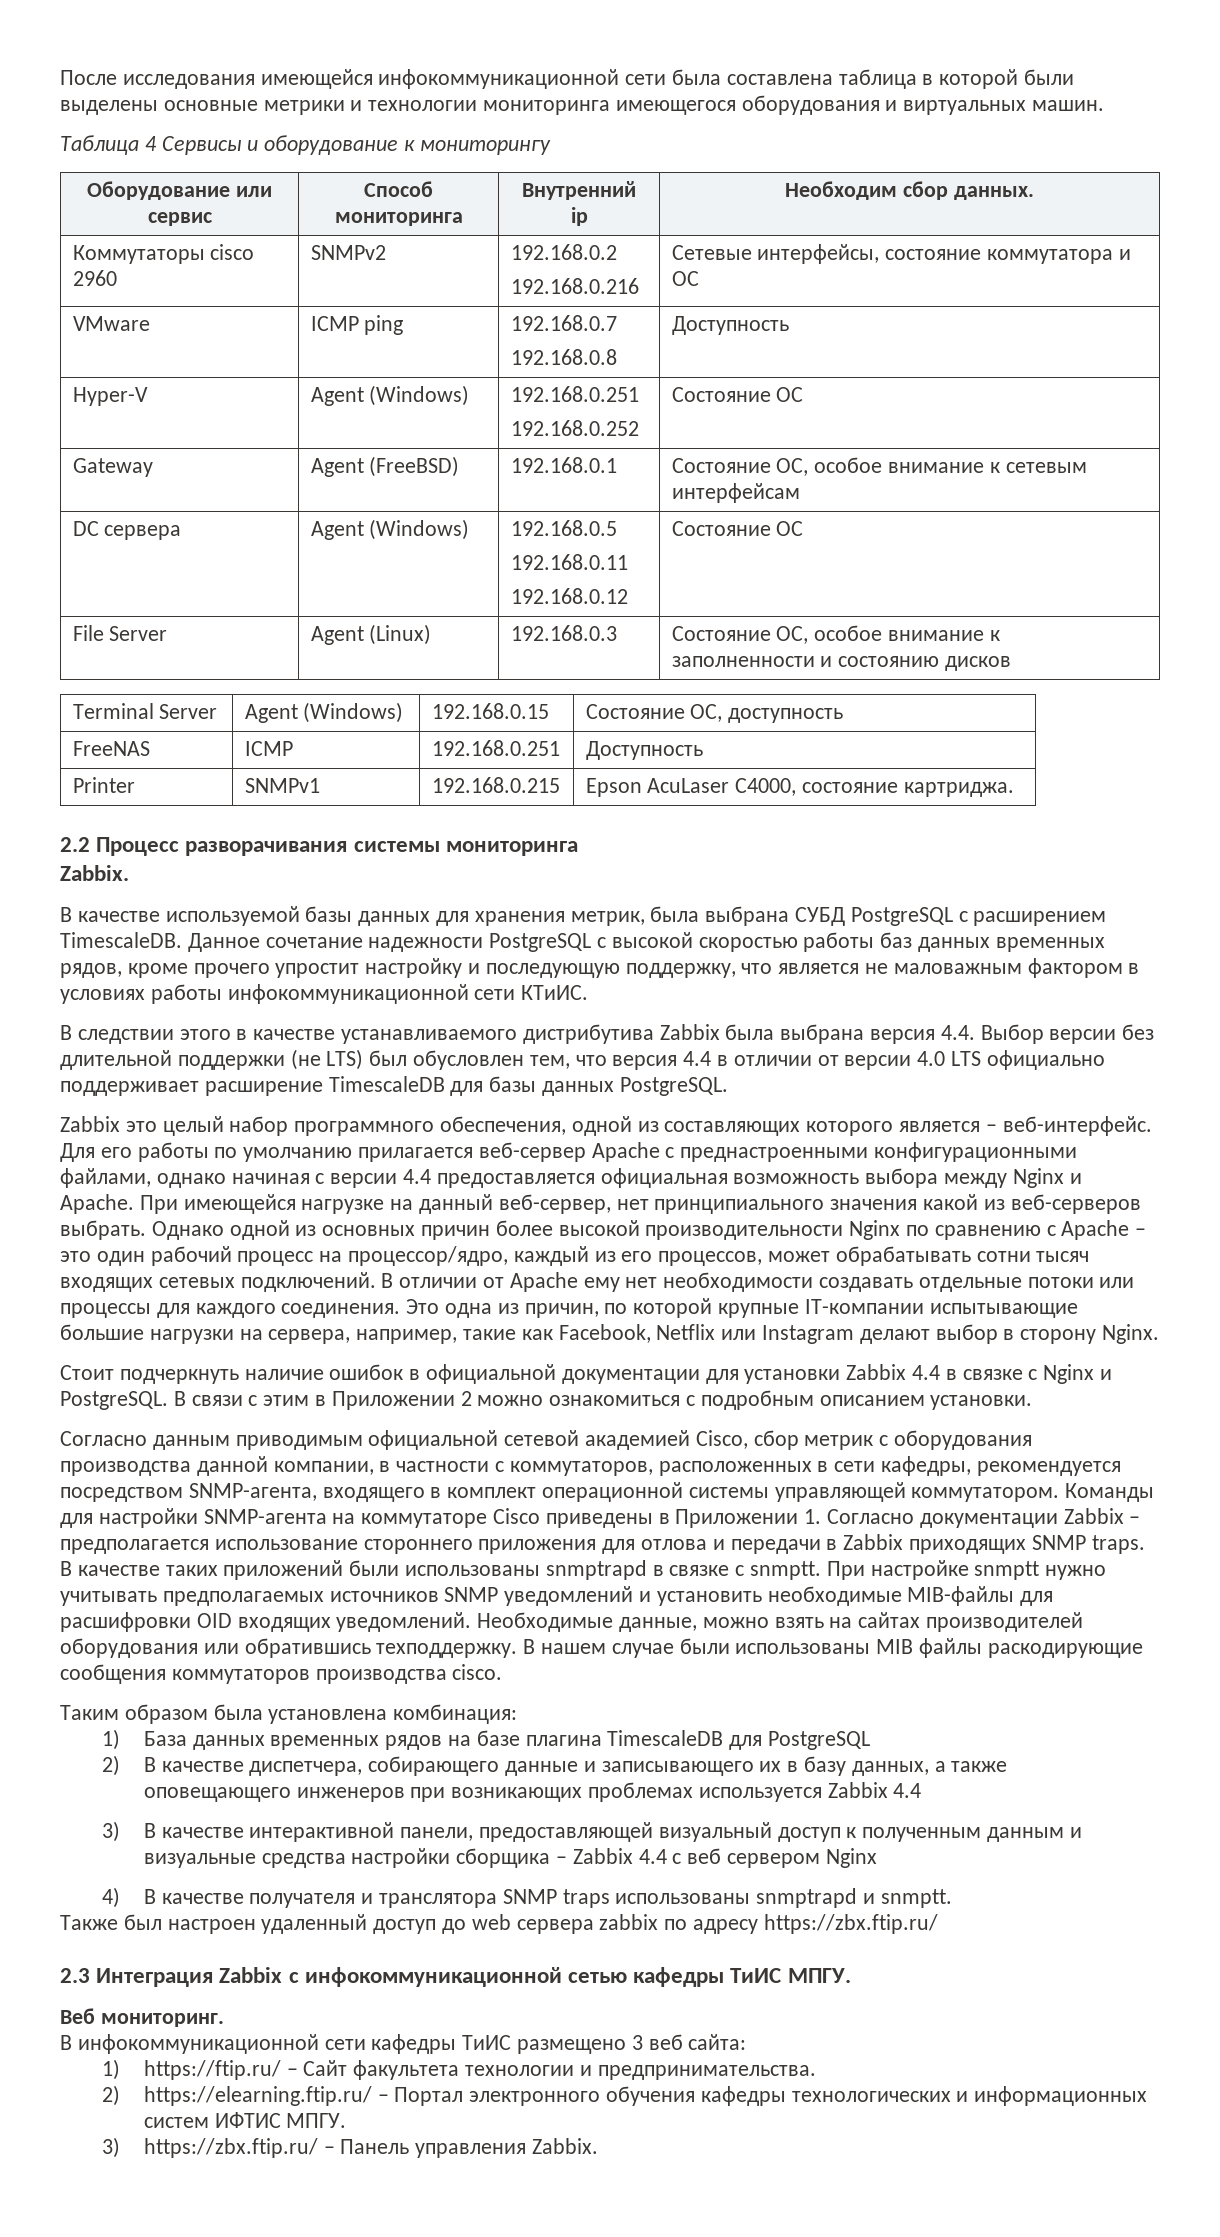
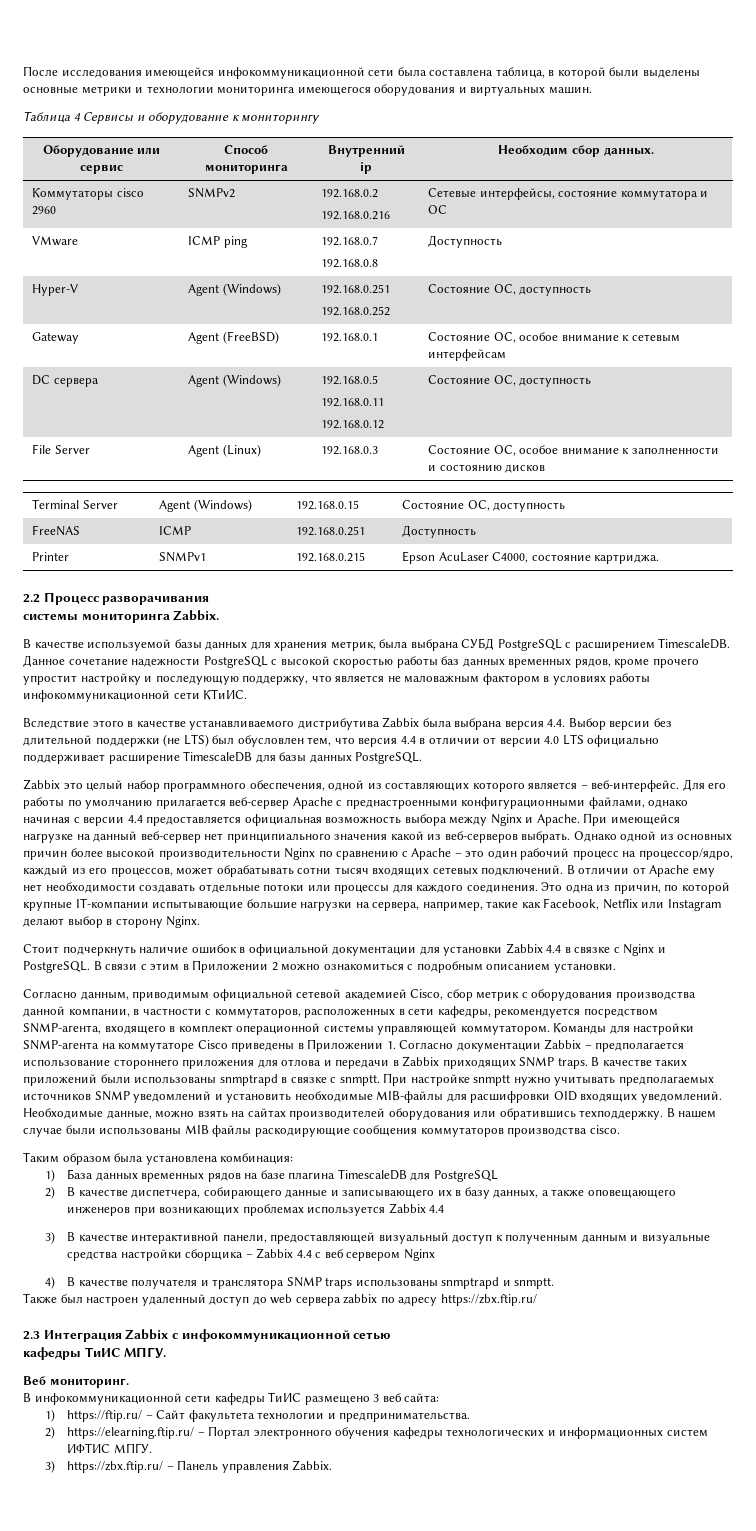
- После исследования имеющейся инфокоммуникационной сети была составлена таблица в которой были выделены основные метрики и технологии мониторинга имеющегося оборудования и виртуальных машин.
+ После исследования имеющейся инфокоммуникационной сети была составлена таблица, в которой были выделены основные метрики и технологии мониторинга имеющегося оборудования и виртуальных машин.
  Hyper-V | Agent (Windows) | 192.168.0.251
- 192.168.0.252 | Состояние ОС
+ 192.168.0.252 | Состояние ОС, доступность
  DC сервера | Agent (Windows) | 192.168.0.5
  192.168.0.11
- 192.168.0.12 | Состояние ОС
+ 192.168.0.12 | Состояние ОС, доступность
- 2.2 Процесс разворачивания системы мониторинга
- Zabbix.
+ 2.2 Процесс разворачивания
+ системы мониторинга Zabbix.
- В следствии этого в качестве устанавливаемого дистрибутива Zabbix была выбрана версия 4.4. Выбор версии без длительной поддержки (не LTS) был обусловлен тем, что версия 4.4 в отличии от версии 4.0 LTS официально поддерживает расширение TimescaleDB для базы данных PostgreSQL.
+ Вследствие этого в качестве устанавливаемого дистрибутива Zabbix была выбрана версия 4.4. Выбор версии без длительной поддержки (не LTS) был обусловлен тем, что версия 4.4 в отличии от версии 4.0 LTS официально поддерживает расширение TimescaleDB для базы данных PostgreSQL.
- При имеющейся нагрузке на данный веб-сервер, нет принципиального значения какой из веб-серверов выбрать.
+ При имеющейся нагрузке на данный веб-сервер нет принципиального значения какой из веб-серверов выбрать.
- Согласно данным приводимым официальной сетевой академией Cisco, сбор метрик с оборудования производства данной компании, в частности с коммутаторов, расположенных в сети кафедры, рекомендуется посредством SNMP-агента, входящего в комплект операционной системы управляющей коммутатором.
+ Согласно данным, приводимым официальной сетевой академией Cisco, сбор метрик с оборудования производства данной компании, в частности с коммутаторов, расположенных в сети кафедры, рекомендуется посредством SNMP-агента, входящего в комплект операционной системы управляющей коммутатором.
- 2.3 Интеграция Zabbix с инфокоммуникационной сетью кафедры ТиИС МПГУ.
+ 2.3 Интеграция Zabbix с инфокоммуникационной сетью
+ кафедры ТиИС МПГУ.

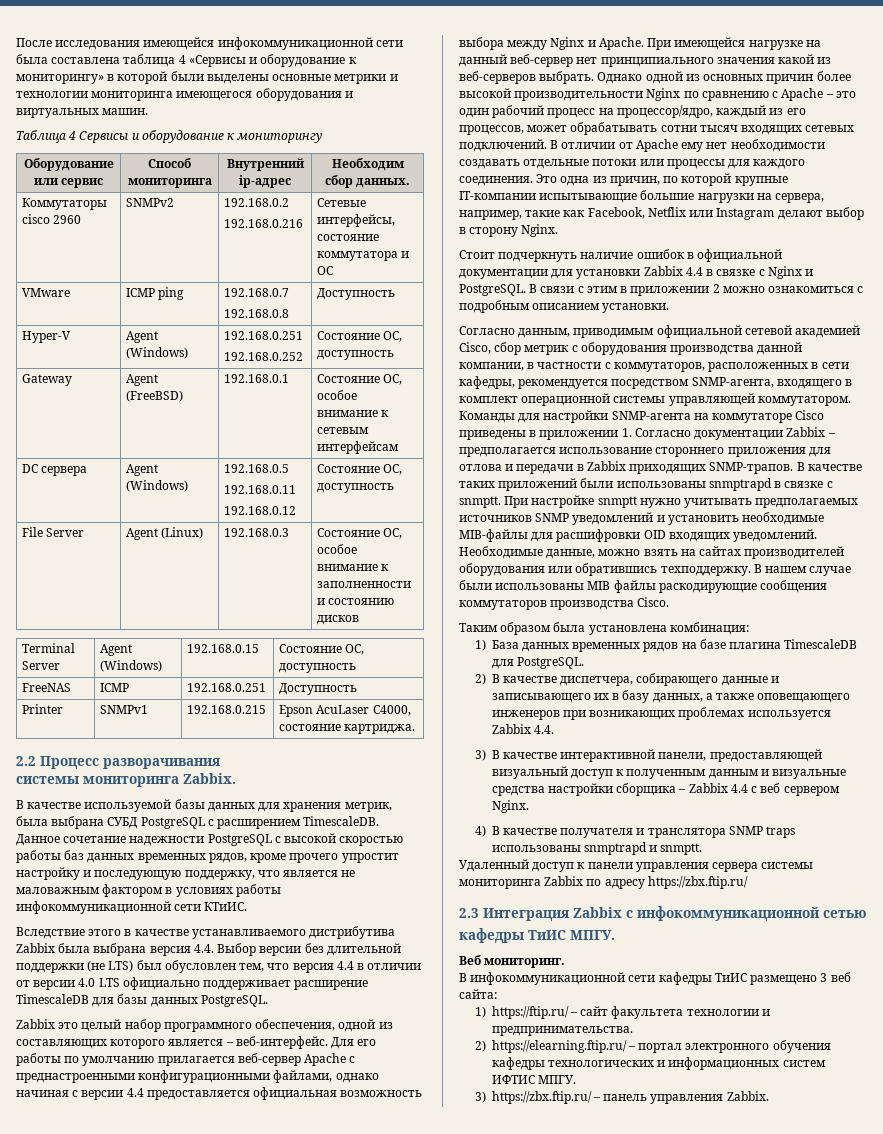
- После исследования имеющейся инфокоммуникационной сети была составлена таблица, в которой были выделены основные метрики и технологии мониторинга имеющегося оборудования и виртуальных машин.
+ После исследования имеющейся инфокоммуникационной сети была составлена таблица 4 «Сервисы и оборудование к мониторингу» в которой были выделены основные метрики и технологии мониторинга имеющегося оборудования и виртуальных машин.
- Оборудование или сервис | Способ мониторинга | Внутренний ip | Необходим сбор данных.
+ Оборудование или сервис | Способ мониторинга | Внутренний ip-адрес | Необходим сбор данных.
- В связи с этим в Приложении 2 можно ознакомиться с подробным описанием установки.
+ В связи с этим в приложении 2 можно ознакомиться с подробным описанием установки.
- Команды для настройки SNMP-агента на коммутаторе Cisco приведены в Приложении 1. Согласно документации Zabbix – предполагается использование стороннего приложения для отлова и передачи в Zabbix приходящих SNMP traps.
+ Команды для настройки SNMP-агента на коммутаторе Cisco приведены в приложении 1. Согласно документации Zabbix – предполагается использование стороннего приложения для отлова и передачи в Zabbix приходящих SNMP-трапов.
- В нашем случае были использованы MIB файлы раскодирующие сообщения коммутаторов производства cisco.
+ В нашем случае были использованы MIB файлы раскодирующие сообщения коммутаторов производства Cisco.
- 1) База данных временных рядов на базе плагина TimescaleDB для PostgreSQL
+ 1) База данных временных рядов на базе плагина TimescaleDB для PostgreSQL.
- 2) В качестве диспетчера, собирающего данные и записывающего их в базу данных, а также оповещающего инженеров при возникающих проблемах используется Zabbix 4.4
+ 2) В качестве диспетчера, собирающего данные и записывающего их в базу данных, а также оповещающего инженеров при возникающих проблемах используется Zabbix 4.4.
- 3) В качестве интерактивной панели, предоставляющей визуальный доступ к полученным данным и визуальные средства настройки сборщика – Zabbix 4.4 с веб сервером Nginx
+ 3) В качестве интерактивной панели, предоставляющей визуальный доступ к полученным данным и визуальные средства настройки сборщика – Zabbix 4.4 с веб сервером Nginx.
- Также был настроен удаленный доступ до web сервера zabbix по адресу https://zbx.ftip.ru/
+ Удаленный доступ к панели управления сервера системы мониторинга Zabbix по адресу https://zbx.ftip.ru/
- 1) https://ftip.ru/ – Сайт факультета технологии и предпринимательства.
+ 1) https://ftip.ru/ – сайт факультета технологии и предпринимательства.
- 2) https://elearning.ftip.ru/ – Портал электронного обучения кафедры технологических и информационных систем ИФТИС МПГУ.
+ 2) https://elearning.ftip.ru/ – портал электронного обучения кафедры технологических и информационных систем ИФТИС МПГУ.
- 3) https://zbx.ftip.ru/ – Панель управления Zabbix.
+ 3) https://zbx.ftip.ru/ – панель управления Zabbix.

